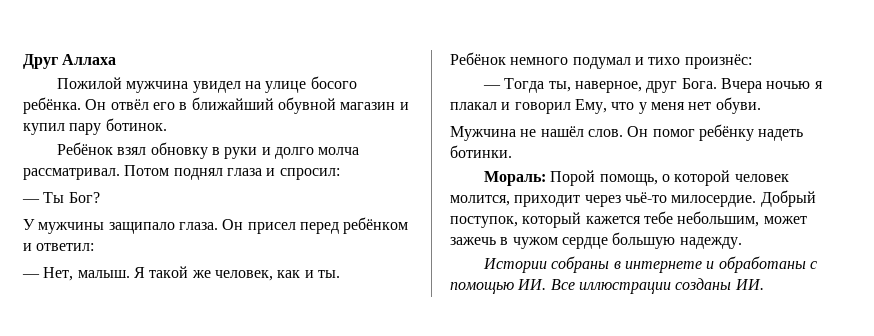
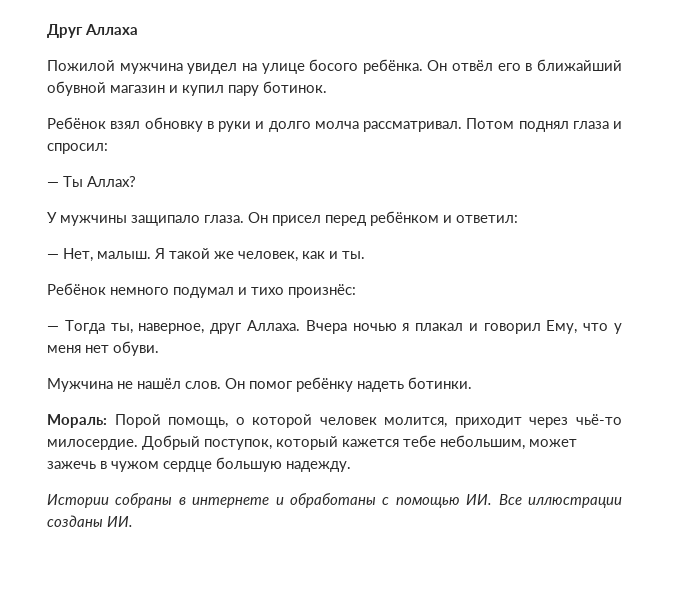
- — Ты Бог?
+ — Ты Аллах?
- — Тогда ты, наверное, друг Бога.
+ — Тогда ты, наверное, друг Аллаха.

